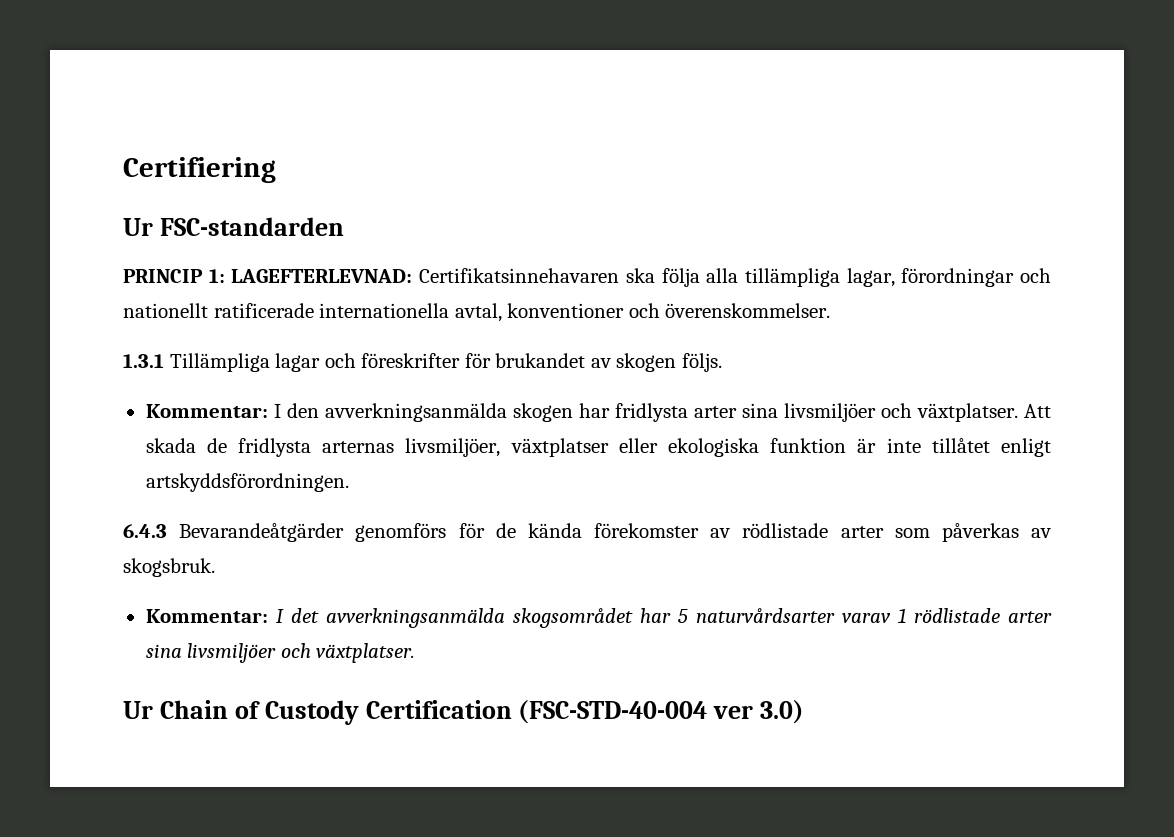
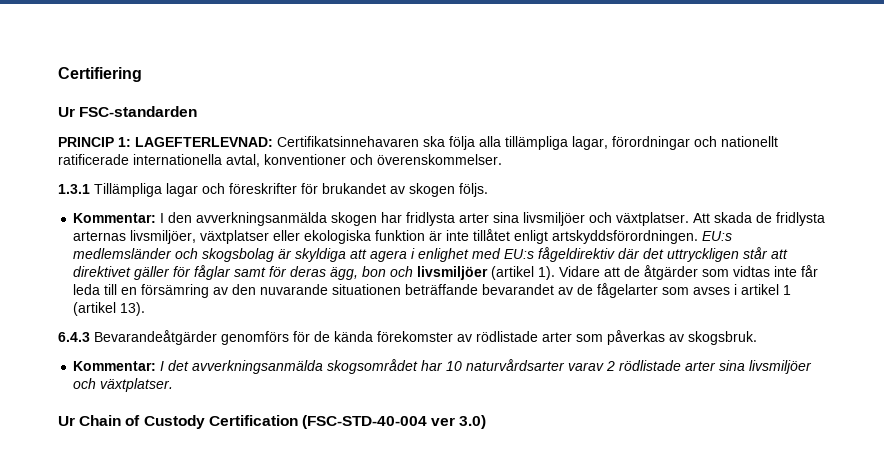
+ EU:s medlemsländer och skogsbolag är skyldiga att agera i enlighet med EU:s fågeldirektiv där det uttryckligen står att direktivet gäller för fåglar samt för deras ägg, bon och livsmiljöer (artikel 1). Vidare att de åtgärder som vidtas inte får leda till en försämring av den nuvarande situationen beträffande bevarandet av de fågelarter som avses i artikel 1 (artikel 13).
- Kommentar: I det avverkningsanmälda skogsområdet har 5 naturvårdsarter varav 1 rödlistade arter sina livsmiljöer och växtplatser.
+ Kommentar: I det avverkningsanmälda skogsområdet har 10 naturvårdsarter varav 2 rödlistade arter sina livsmiljöer och växtplatser.

